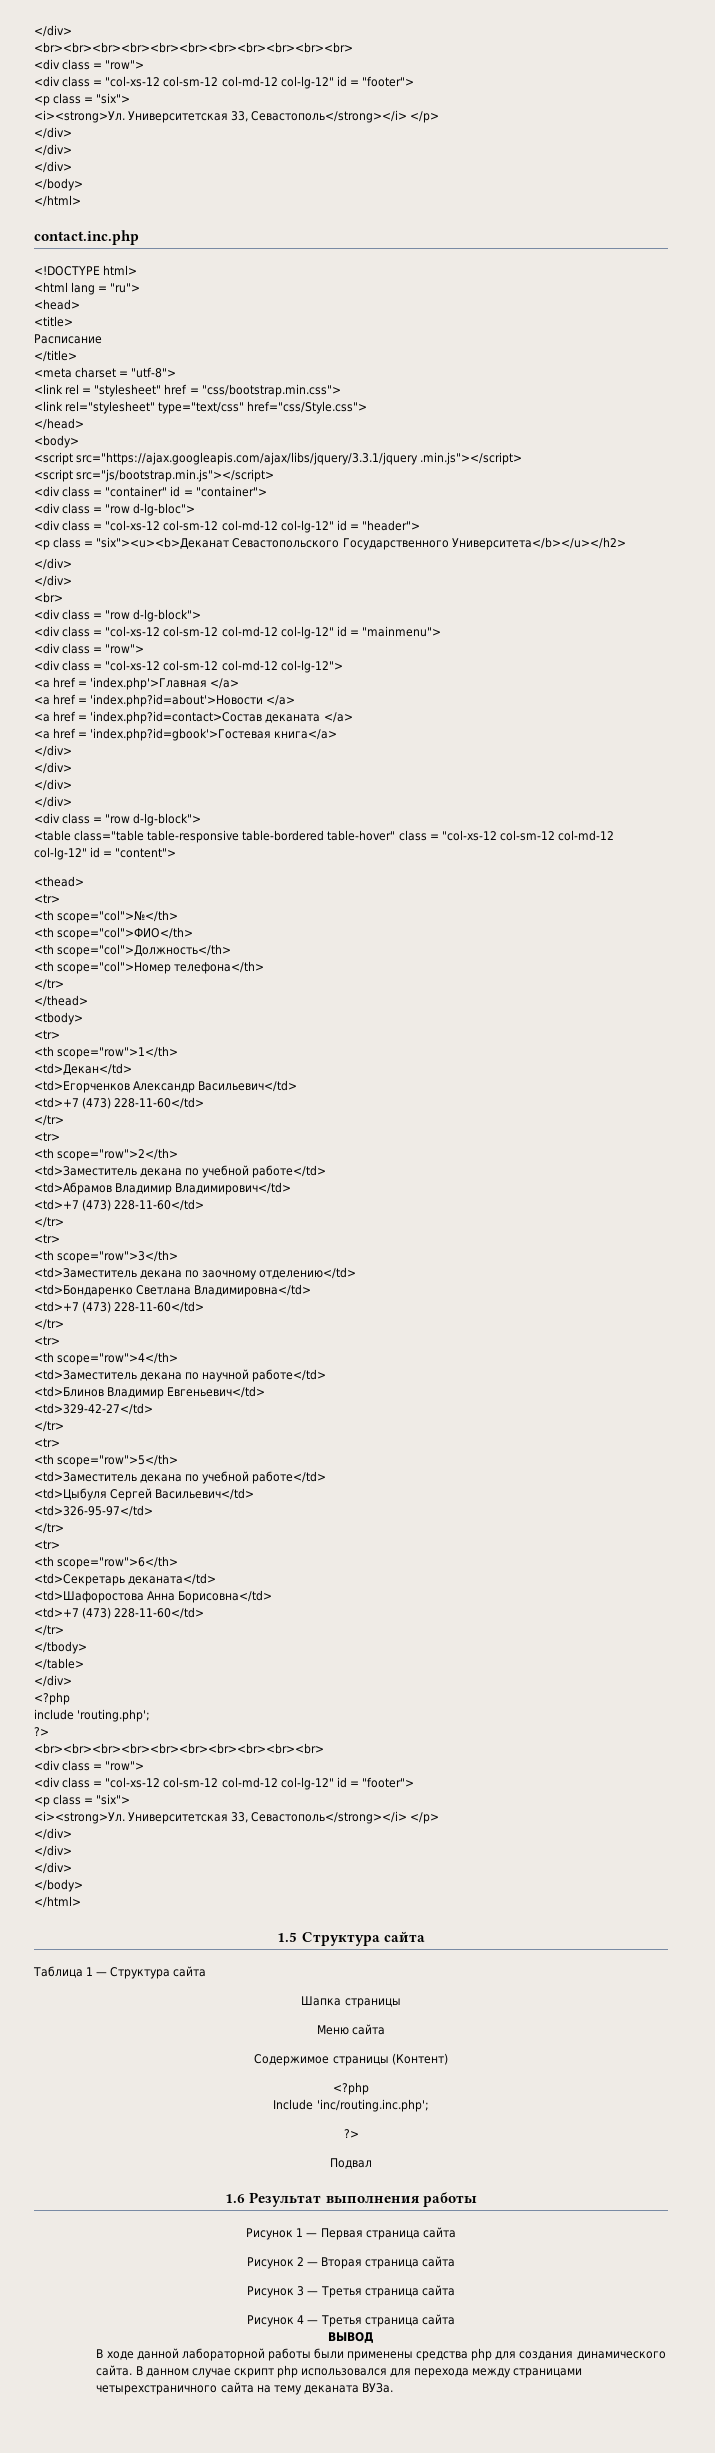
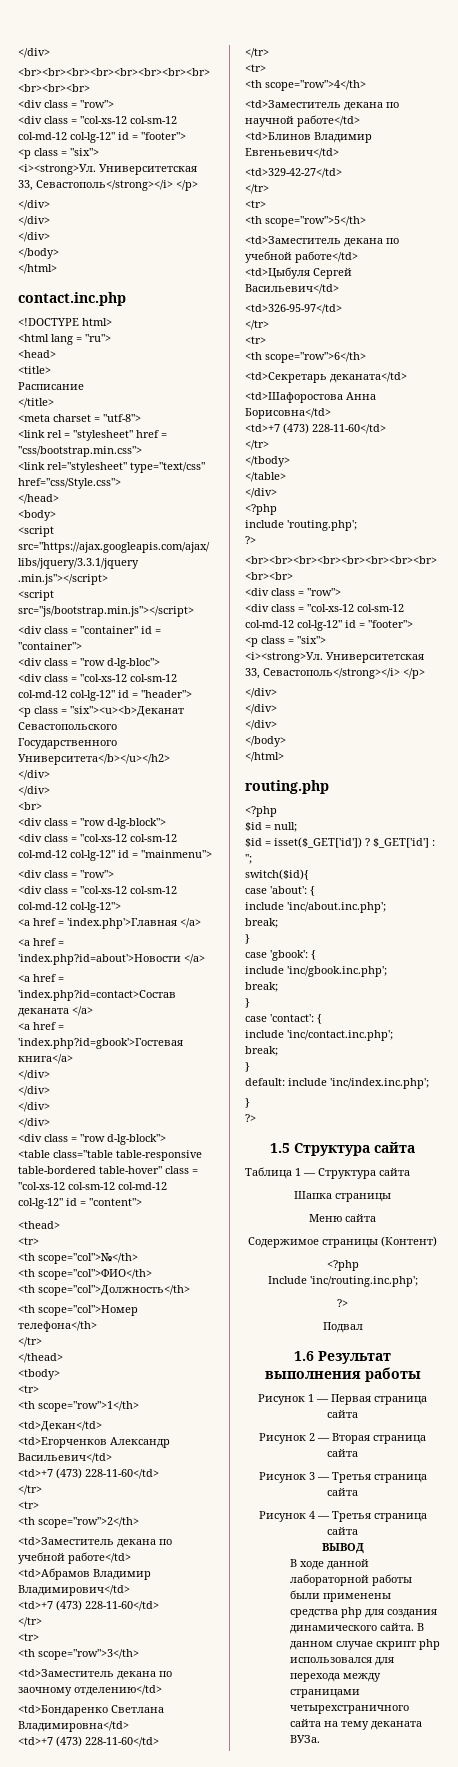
+ routing.php
+ <?php
+ $id = null;
+ $id = isset($_GET['id']) ? $_GET['id'] : '';
+ switch($id){
+ case 'about': {
+ include 'inc/about.inc.php';
+ break;
+ }
+ case 'gbook': {
+ include 'inc/gbook.inc.php';
+ break;
+ }
+ case 'contact': {
+ include 'inc/contact.inc.php';
+ break;
+ }
+ default: include 'inc/index.inc.php';
+ }
+ ?>

